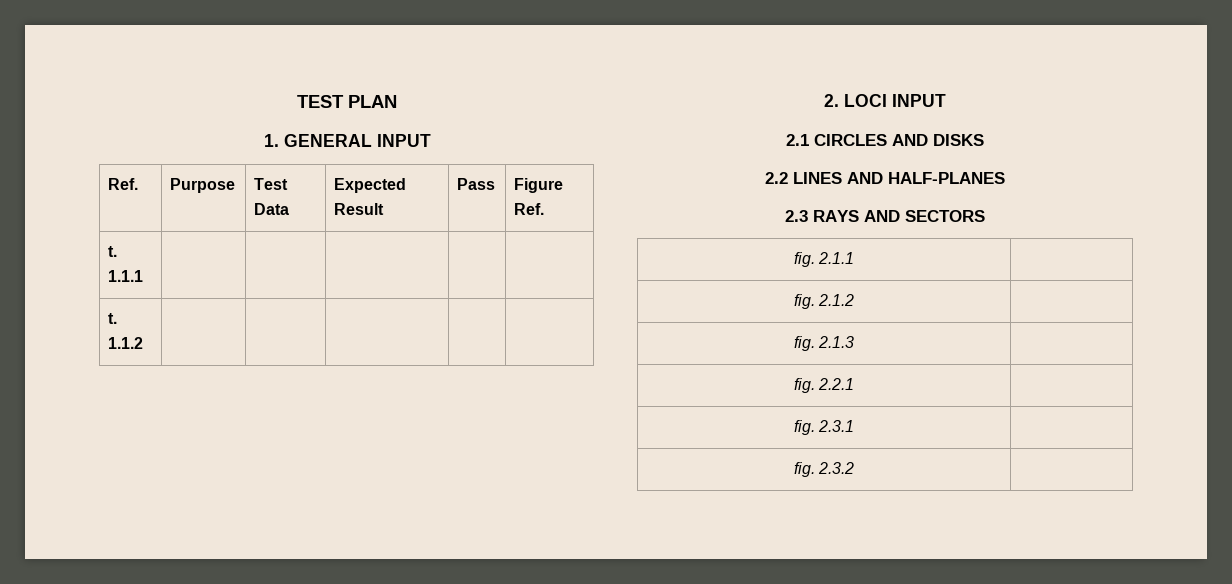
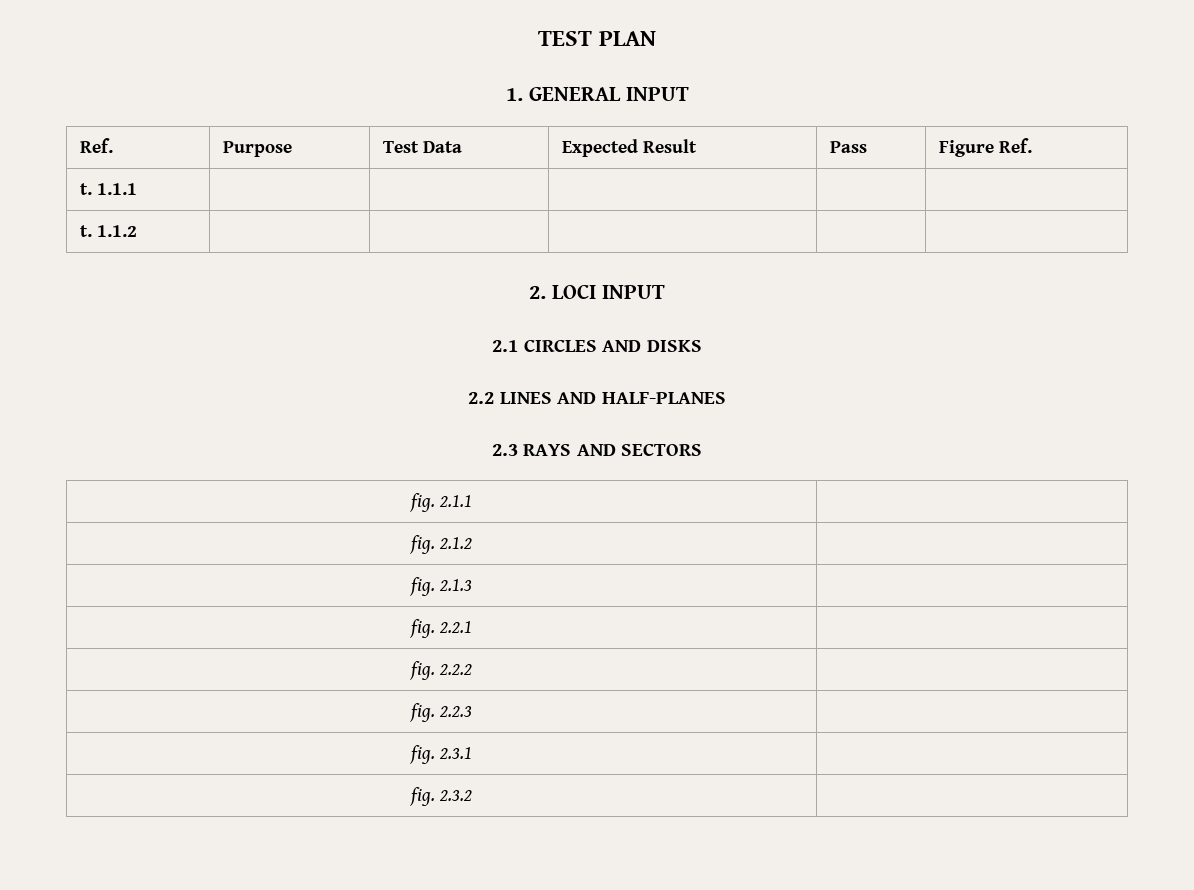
+ fig. 2.2.2 |
+ fig. 2.2.3 |

